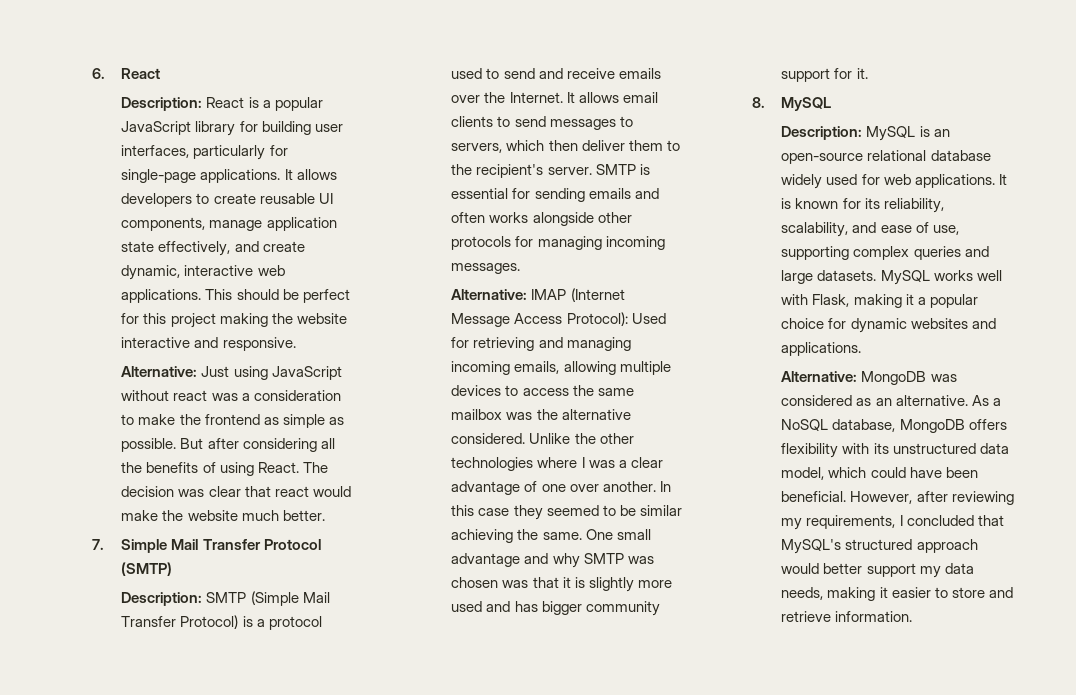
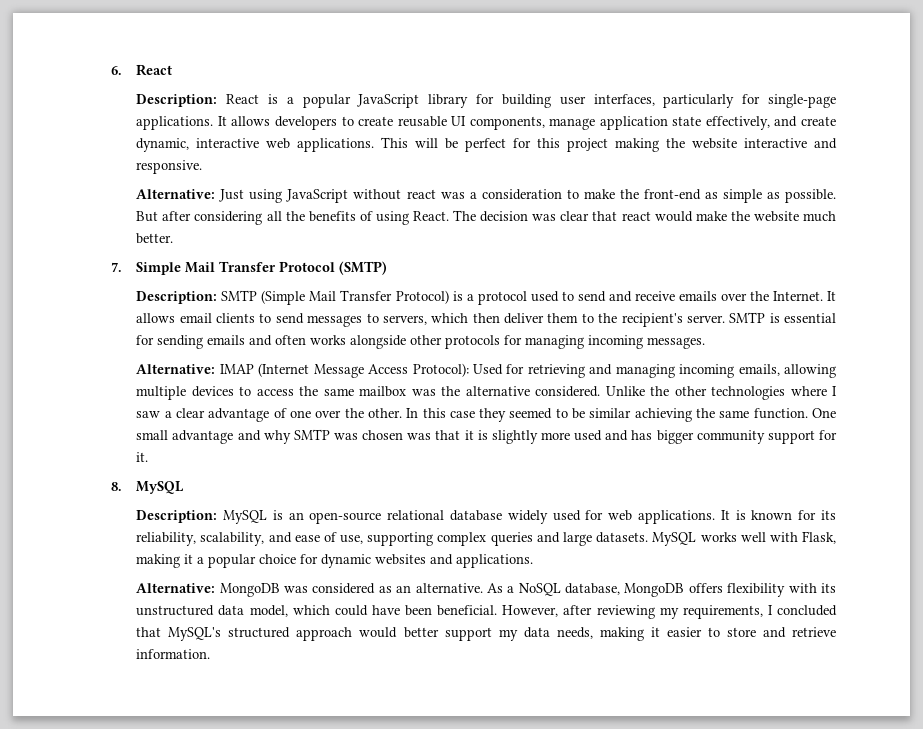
- This should be perfect for this project making the website interactive and responsive.
+ This will be perfect for this project making the website interactive and responsive.
- Alternative: Just using JavaScript without react was a consideration to make the frontend as simple as possible.
+ Alternative: Just using JavaScript without react was a consideration to make the front-end as simple as possible.
- Unlike the other technologies where I was a clear advantage of one over another.
+ Unlike the other technologies where I saw a clear advantage of one over the other.
- In this case they seemed to be similar achieving the same.
+ In this case they seemed to be similar achieving the same function.

